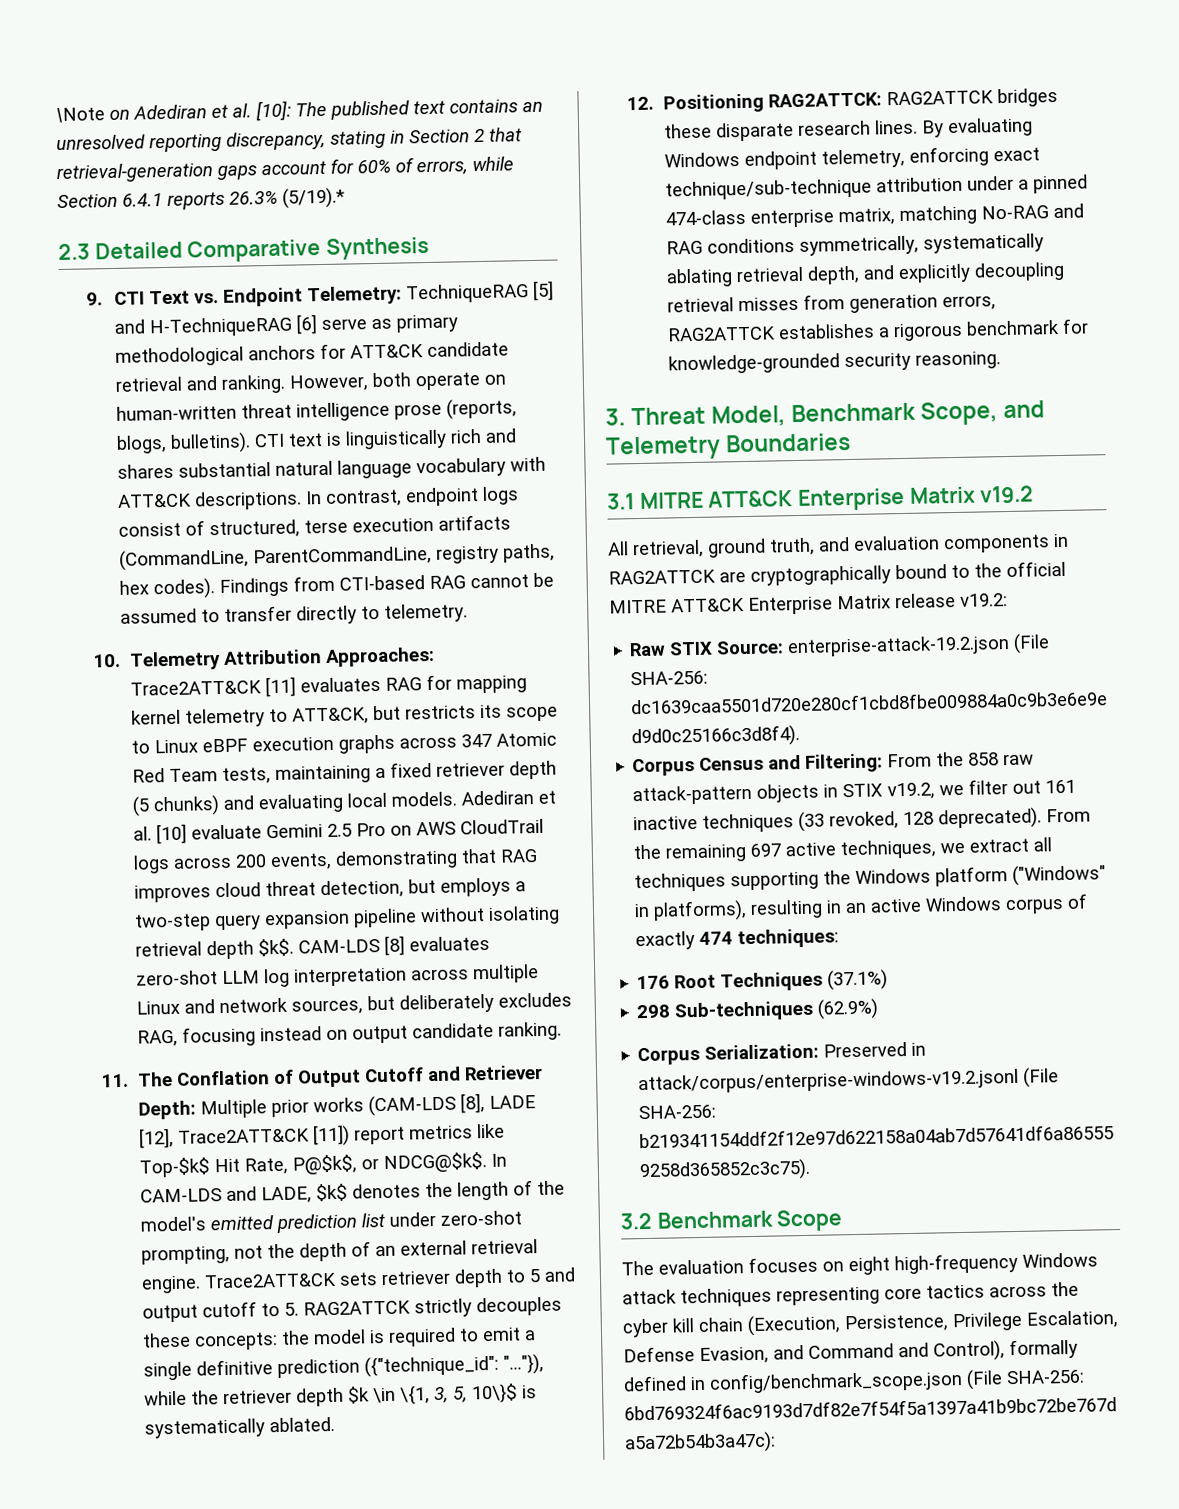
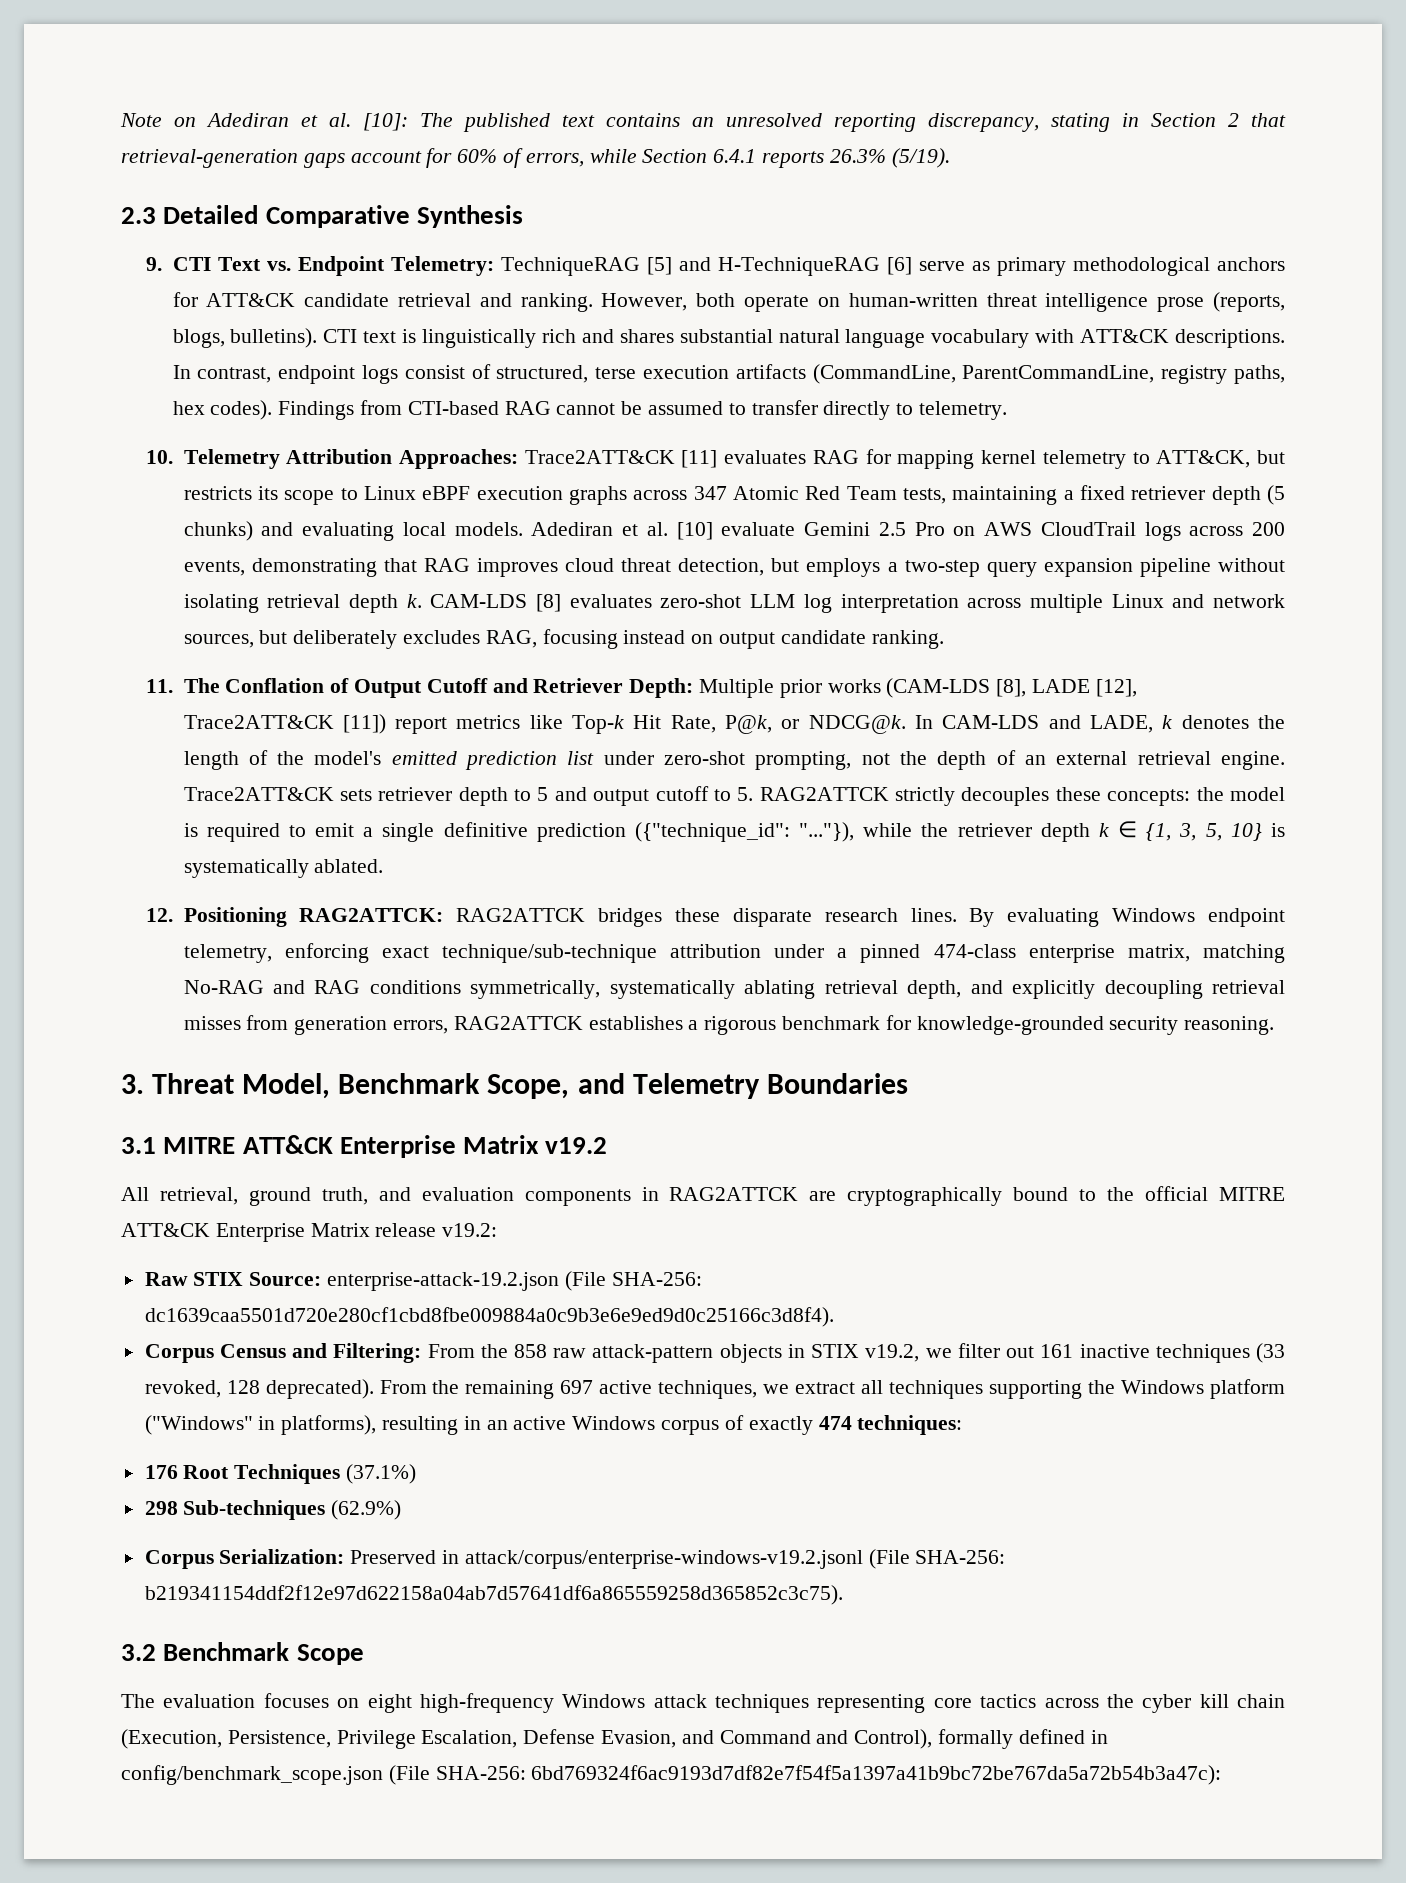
- \Note on Adediran et al. [10]: The published text contains an unresolved reporting discrepancy, stating in Section 2 that retrieval-generation gaps account for 60% of errors, while Section 6.4.1 reports 26.3% (5/19).*
+ Note on Adediran et al. [10]: The published text contains an unresolved reporting discrepancy, stating in Section 2 that retrieval-generation gaps account for 60% of errors, while Section 6.4.1 reports 26.3% (5/19).
- Adediran et al. [10] evaluate Gemini 2.5 Pro on AWS CloudTrail logs across 200 events, demonstrating that RAG improves cloud threat detection, but employs a two-step query expansion pipeline without isolating retrieval depth $k$.
+ Adediran et al. [10] evaluate Gemini 2.5 Pro on AWS CloudTrail logs across 200 events, demonstrating that RAG improves cloud threat detection, but employs a two-step query expansion pipeline without isolating retrieval depth k.
- 11. The Conflation of Output Cutoff and Retriever Depth: Multiple prior works (CAM-LDS [8], LADE [12], Trace2ATT&CK [11]) report metrics like Top-$k$ Hit Rate, P@$k$, or NDCG@$k$.
+ 11. The Conflation of Output Cutoff and Retriever Depth: Multiple prior works (CAM-LDS [8], LADE [12], Trace2ATT&CK [11]) report metrics like Top-k Hit Rate, P@k, or NDCG@k.
- In CAM-LDS and LADE, $k$ denotes the length of the model's emitted prediction list under zero-shot prompting, not the depth of an external retrieval engine.
+ In CAM-LDS and LADE, k denotes the length of the model's emitted prediction list under zero-shot prompting, not the depth of an external retrieval engine.
- Trace2ATT&CK sets retriever depth to 5 and output cutoff to 5. RAG2ATTCK strictly decouples these concepts: the model is required to emit a single definitive prediction ({"technique_id": "..."}), while the retriever depth $k \in \{1, 3, 5, 10\}$ is systematically ablated.
+ Trace2ATT&CK sets retriever depth to 5 and output cutoff to 5. RAG2ATTCK strictly decouples these concepts: the model is required to emit a single definitive prediction ({"technique_id": "..."}), while the retriever depth k ∈ {1, 3, 5, 10} is systematically ablated.

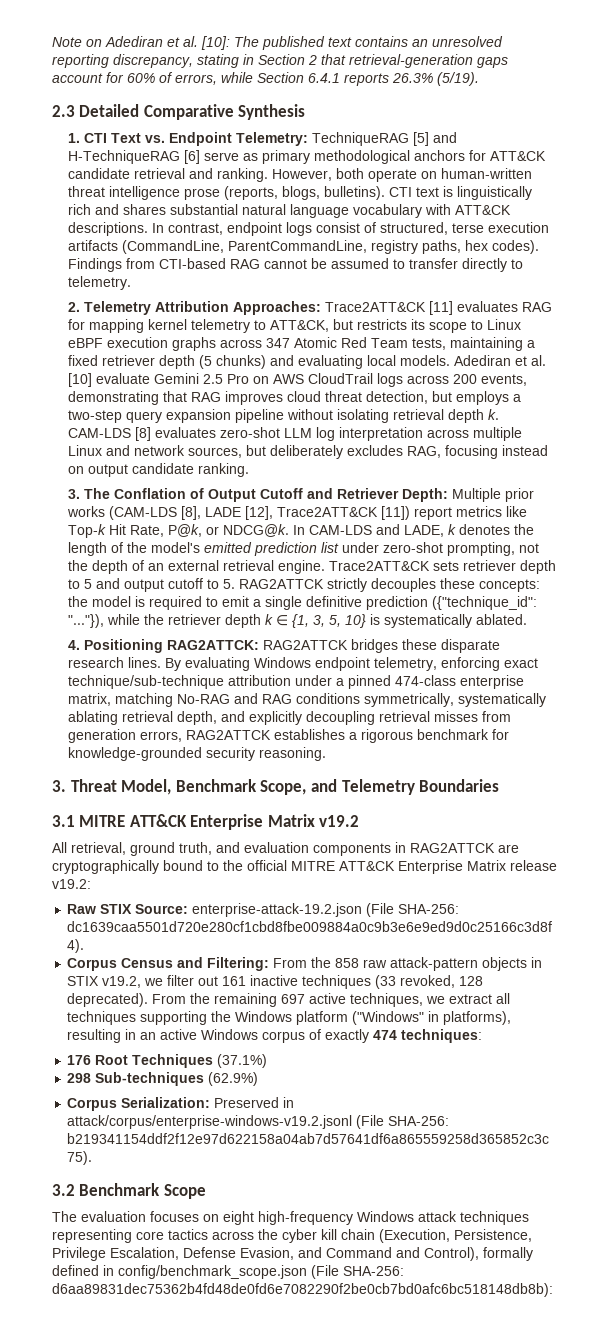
- 9. CTI Text vs. Endpoint Telemetry: TechniqueRAG [5] and H-TechniqueRAG [6] serve as primary methodological anchors for ATT&CK candidate retrieval and ranking.
+ 1. CTI Text vs. Endpoint Telemetry: TechniqueRAG [5] and H-TechniqueRAG [6] serve as primary methodological anchors for ATT&CK candidate retrieval and ranking.
- 10. Telemetry Attribution Approaches: Trace2ATT&CK [11] evaluates RAG for mapping kernel telemetry to ATT&CK, but restricts its scope to Linux eBPF execution graphs across 347 Atomic Red Team tests, maintaining a fixed retriever depth (5 chunks) and evaluating local models.
+ 2. Telemetry Attribution Approaches: Trace2ATT&CK [11] evaluates RAG for mapping kernel telemetry to ATT&CK, but restricts its scope to Linux eBPF execution graphs across 347 Atomic Red Team tests, maintaining a fixed retriever depth (5 chunks) and evaluating local models.
- 11. The Conflation of Output Cutoff and Retriever Depth: Multiple prior works (CAM-LDS [8], LADE [12], Trace2ATT&CK [11]) report metrics like Top-k Hit Rate, P@k, or NDCG@k.
+ 3. The Conflation of Output Cutoff and Retriever Depth: Multiple prior works (CAM-LDS [8], LADE [12], Trace2ATT&CK [11]) report metrics like Top-k Hit Rate, P@k, or NDCG@k.
- 12. Positioning RAG2ATTCK: RAG2ATTCK bridges these disparate research lines.
+ 4. Positioning RAG2ATTCK: RAG2ATTCK bridges these disparate research lines.
- The evaluation focuses on eight high-frequency Windows attack techniques representing core tactics across the cyber kill chain (Execution, Persistence, Privilege Escalation, Defense Evasion, and Command and Control), formally defined in config/benchmark_scope.json (File SHA-256: 6bd769324f6ac9193d7df82e7f54f5a1397a41b9bc72be767da5a72b54b3a47c):
+ The evaluation focuses on eight high-frequency Windows attack techniques representing core tactics across the cyber kill chain (Execution, Persistence, Privilege Escalation, Defense Evasion, and Command and Control), formally defined in config/benchmark_scope.json (File SHA-256: d6aa89831dec75362b4fd48de0fd6e7082290f2be0cb7bd0afc6bc518148db8b):

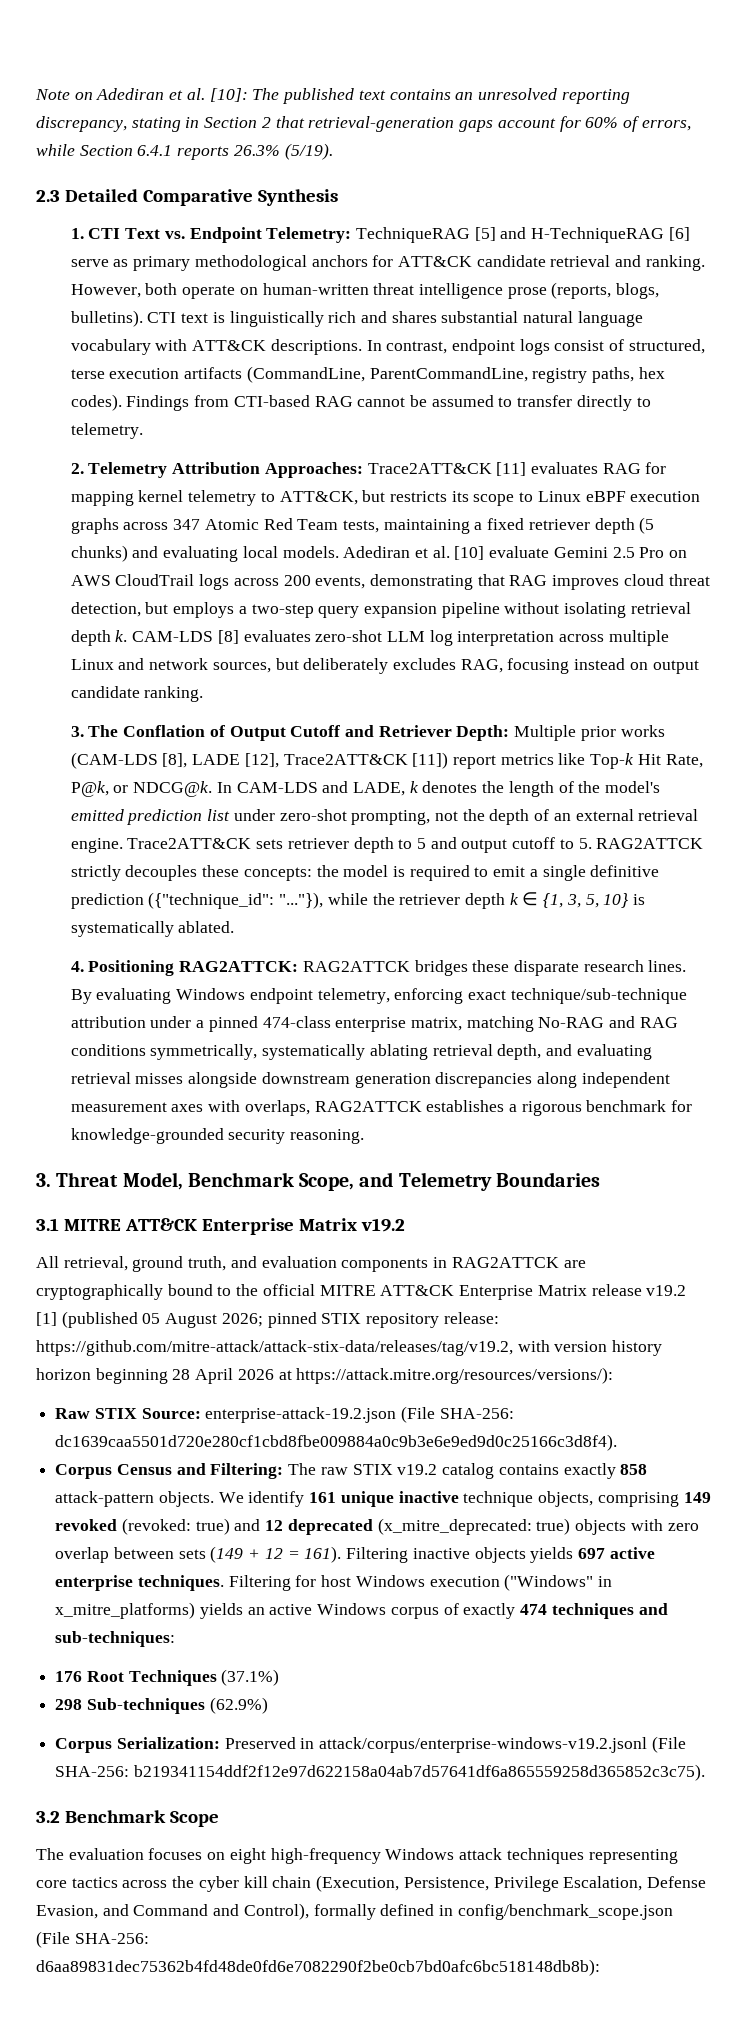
- By evaluating Windows endpoint telemetry, enforcing exact technique/sub-technique attribution under a pinned 474-class enterprise matrix, matching No-RAG and RAG conditions symmetrically, systematically ablating retrieval depth, and explicitly decoupling retrieval misses from generation errors, RAG2ATTCK establishes a rigorous benchmark for knowledge-grounded security reasoning.
+ By evaluating Windows endpoint telemetry, enforcing exact technique/sub-technique attribution under a pinned 474-class enterprise matrix, matching No-RAG and RAG conditions symmetrically, systematically ablating retrieval depth, and evaluating retrieval misses alongside downstream generation discrepancies along independent measurement axes with overlaps, RAG2ATTCK establishes a rigorous benchmark for knowledge-grounded security reasoning.
- All retrieval, ground truth, and evaluation components in RAG2ATTCK are cryptographically bound to the official MITRE ATT&CK Enterprise Matrix release v19.2:
+ All retrieval, ground truth, and evaluation components in RAG2ATTCK are cryptographically bound to the official MITRE ATT&CK Enterprise Matrix release v19.2 [1] (published 05 August 2026; pinned STIX repository release: https://github.com/mitre-attack/attack-stix-data/releases/tag/v19.2, with version history horizon beginning 28 April 2026 at https://attack.mitre.org/resources/versions/):
- Corpus Census and Filtering: From the 858 raw attack-pattern objects in STIX v19.2, we filter out 161 inactive techniques (33 revoked, 128 deprecated). From the remaining 697 active techniques, we extract all techniques supporting the Windows platform ("Windows" in platforms), resulting in an active Windows corpus of exactly 474 techniques:
+ Corpus Census and Filtering: The raw STIX v19.2 catalog contains exactly 858 attack-pattern objects. We identify 161 unique inactive technique objects, comprising 149 revoked (revoked: true) and 12 deprecated (x_mitre_deprecated: true) objects with zero overlap between sets (149 + 12 = 161). Filtering inactive objects yields 697 active enterprise techniques. Filtering for host Windows execution ("Windows" in x_mitre_platforms) yields an active Windows corpus of exactly 474 techniques and sub-techniques:

